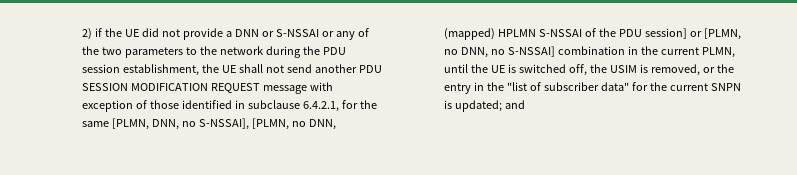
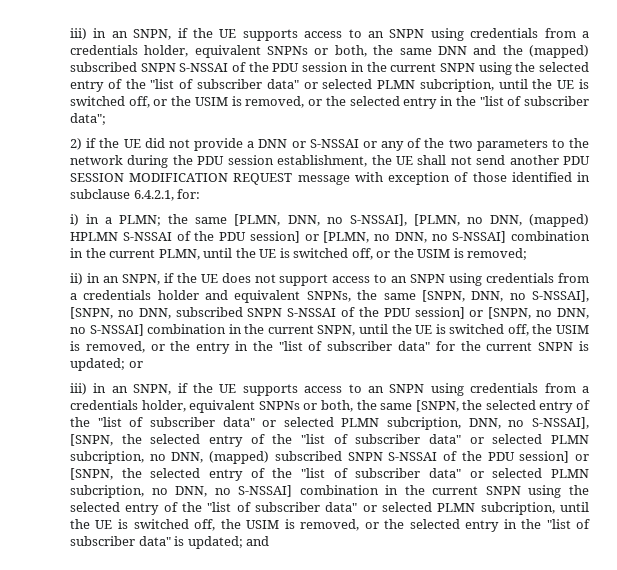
+ iii) in an SNPN, if the UE supports access to an SNPN using credentials from a credentials holder, equivalent SNPNs or both, the same DNN and the (mapped) subscribed SNPN S-NSSAI of the PDU session in the current SNPN using the selected entry of the "list of subscriber data" or selected PLMN subcription, until the UE is switched off, or the USIM is removed, or the selected entry in the "list of subscriber data";
- 2) if the UE did not provide a DNN or S-NSSAI or any of the two parameters to the network during the PDU session establishment, the UE shall not send another PDU SESSION MODIFICATION REQUEST message with exception of those identified in subclause 6.4.2.1, for the same [PLMN, DNN, no S-NSSAI], [PLMN, no DNN, (mapped) HPLMN S-NSSAI of the PDU session] or [PLMN, no DNN, no S-NSSAI] combination in the current PLMN, until the UE is switched off, the USIM is removed, or the entry in the "list of subscriber data" for the current SNPN is updated;
+ 2) if the UE did not provide a DNN or S-NSSAI or any of the two parameters to the network during the PDU session establishment, the UE shall not send another PDU SESSION MODIFICATION REQUEST message with exception of those identified in subclause 6.4.2.1, for:
+ i) in a PLMN; the same [PLMN, DNN, no S-NSSAI], [PLMN, no DNN, (mapped) HPLMN S-NSSAI of the PDU session] or [PLMN, no DNN, no S-NSSAI] combination in the current PLMN, until the UE is switched off, or the USIM is removed;
+ ii) in an SNPN, if the UE does not support access to an SNPN using credentials from a credentials holder and equivalent SNPNs, the same [SNPN, DNN, no S-NSSAI], [SNPN, no DNN, subscribed SNPN S-NSSAI of the PDU session] or [SNPN, no DNN, no S-NSSAI] combination in the current SNPN, until the UE is switched off, the USIM is removed, or the entry in the "list of subscriber data" for the current SNPN is updated; or
+ iii) in an SNPN, if the UE supports access to an SNPN using credentials from a credentials holder, equivalent SNPNs or both, the same [SNPN, the selected entry of the "list of subscriber data" or selected PLMN subcription, DNN, no S-NSSAI], [SNPN, the selected entry of the "list of subscriber data" or selected PLMN subcription, no DNN, (mapped) subscribed SNPN S-NSSAI of the PDU session] or [SNPN, the selected entry of the "list of subscriber data" or selected PLMN subcription, no DNN, no S-NSSAI] combination in the current SNPN using the selected entry of the "list of subscriber data" or selected PLMN subcription, until the UE is switched off, the USIM is removed, or the selected entry in the "list of subscriber data" is updated;

